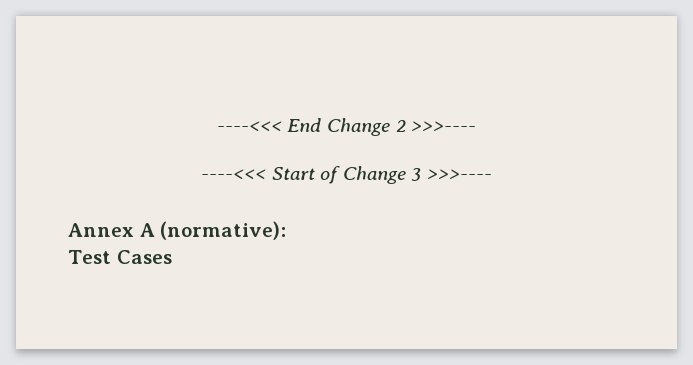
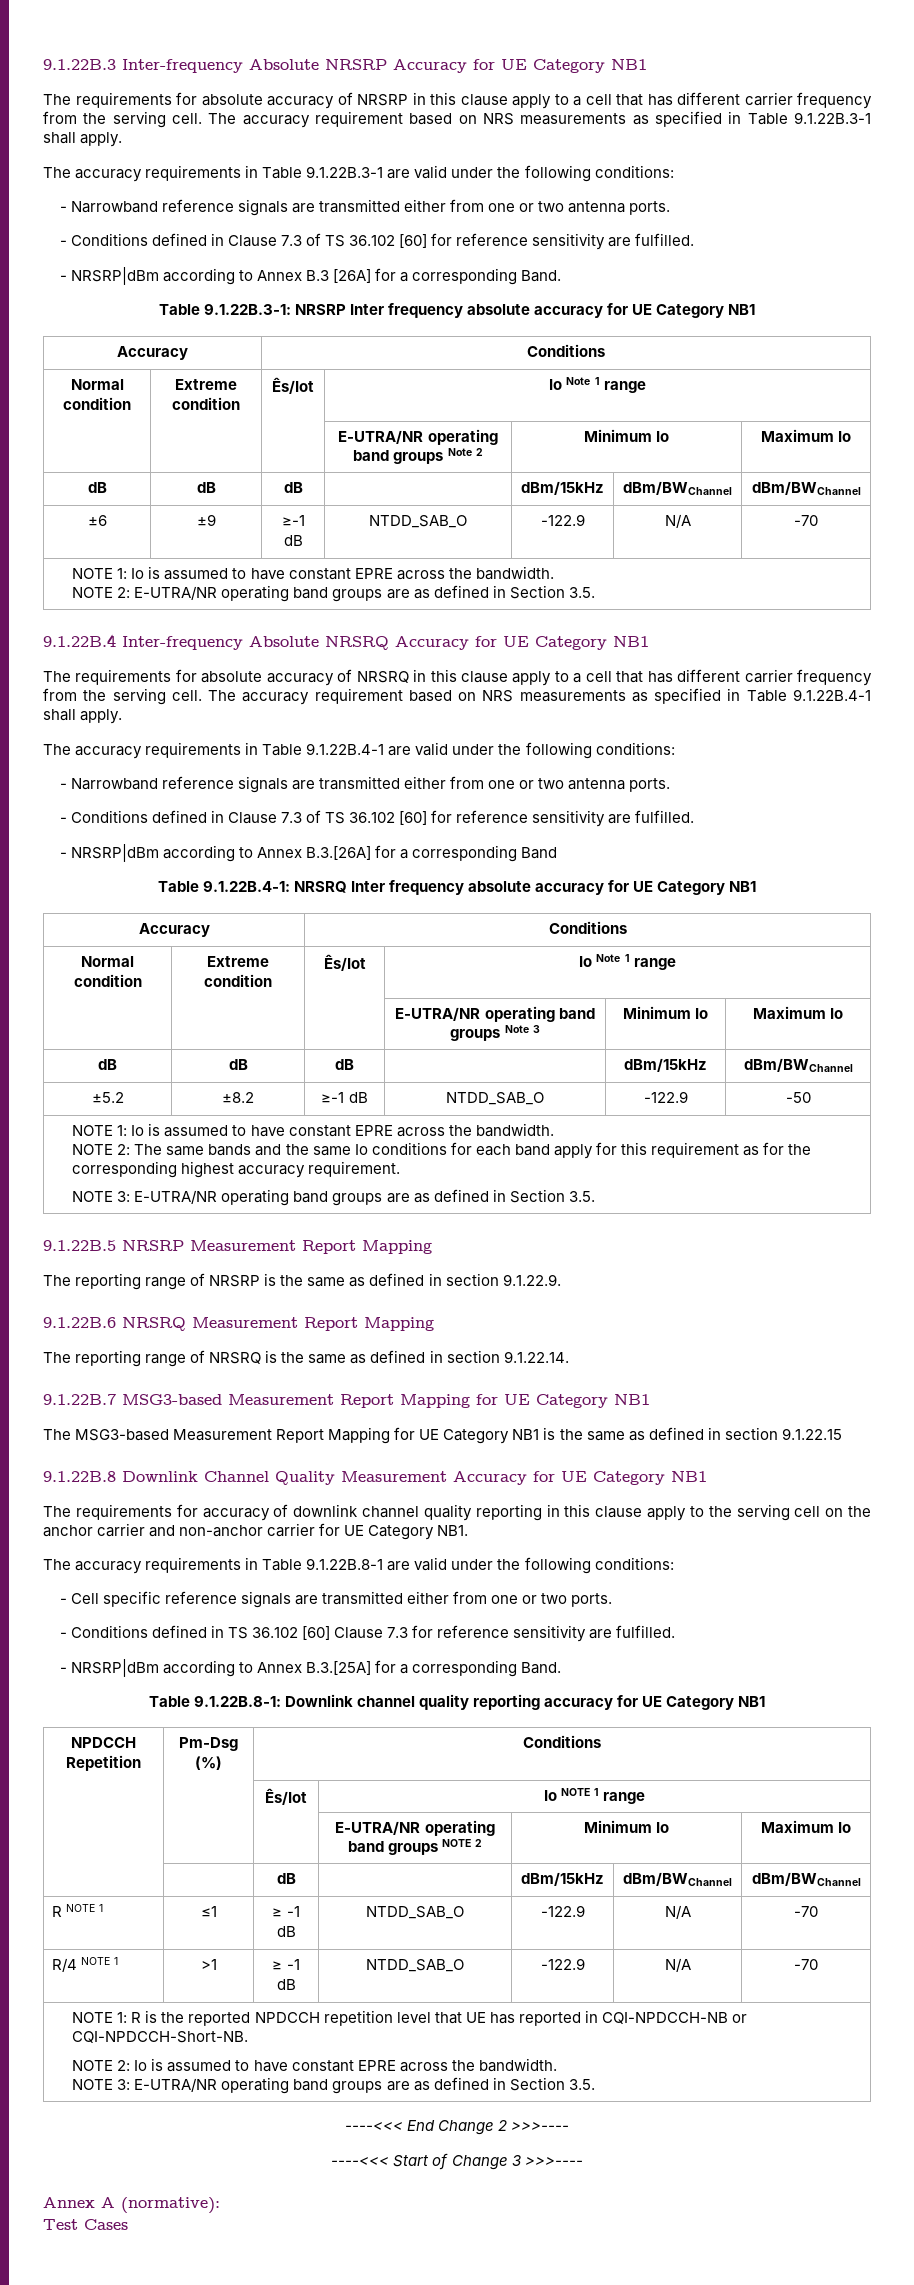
+ 9.1.22B.3 Inter-frequency Absolute NRSRP Accuracy for UE Category NB1
+ The requirements for absolute accuracy of NRSRP in this clause apply to a cell that has different carrier frequency from the serving cell. The accuracy requirement based on NRS measurements as specified in Table 9.1.22B.3-1 shall apply.
+ The accuracy requirements in Table 9.1.22B.3-1 are valid under the following conditions:
+ - Narrowband reference signals are transmitted either from one or two antenna ports.
+ - Conditions defined in Clause 7.3 of TS 36.102 [60] for reference sensitivity are fulfilled.
+ - NRSRP|dBm according to Annex B.3 [26A] for a corresponding Band.
+ Table 9.1.22B.3-1: NRSRP Inter frequency absolute accuracy for UE Category NB1
+ Accuracy | Conditions
+ Normal condition | Extreme condition | Ês/Iot | Io Note 1 range
+ | | | E-UTRA/NR operating band groups Note 2 | Minimum Io | Maximum Io
+ dB | dB | dB | | dBm/15kHz | dBm/BWChannel | dBm/BWChannel
+ ±6 | ±9 | ≥-1 dB | NTDD_SAB_O | -122.9 | N/A | -70
+ NOTE 1: Io is assumed to have constant EPRE across the bandwidth.
+ NOTE 2: E-UTRA/NR operating band groups are as defined in Section 3.5.
+ 9.1.22B.4 Inter-frequency Absolute NRSRQ Accuracy for UE Category NB1
+ The requirements for absolute accuracy of NRSRQ in this clause apply to a cell that has different carrier frequency from the serving cell. The accuracy requirement based on NRS measurements as specified in Table 9.1.22B.4-1 shall apply.
+ The accuracy requirements in Table 9.1.22B.4-1 are valid under the following conditions:
+ - Narrowband reference signals are transmitted either from one or two antenna ports.
+ - Conditions defined in Clause 7.3 of TS 36.102 [60] for reference sensitivity are fulfilled.
+ - NRSRP|dBm according to Annex B.3.[26A] for a corresponding Band
+ Table 9.1.22B.4-1: NRSRQ Inter frequency absolute accuracy for UE Category NB1
+ Accuracy | Conditions
+ Normal condition | Extreme condition | Ês/Iot | Io Note 1 range
+ | | | E-UTRA/NR operating band groups Note 3 | Minimum Io | Maximum Io
+ dB | dB | dB | | dBm/15kHz | dBm/BWChannel
+ ±5.2 | ±8.2 | ≥-1 dB | NTDD_SAB_O | -122.9 | -50
+ NOTE 1: Io is assumed to have constant EPRE across the bandwidth.
+ NOTE 2: The same bands and the same Io conditions for each band apply for this requirement as for the corresponding highest accuracy requirement.
+ NOTE 3: E-UTRA/NR operating band groups are as defined in Section 3.5.
+ 9.1.22B.5 NRSRP Measurement Report Mapping
+ The reporting range of NRSRP is the same as defined in section 9.1.22.9.
+ 9.1.22B.6 NRSRQ Measurement Report Mapping
+ The reporting range of NRSRQ is the same as defined in section 9.1.22.14.
+ 9.1.22B.7 MSG3-based Measurement Report Mapping for UE Category NB1
+ The MSG3-based Measurement Report Mapping for UE Category NB1 is the same as defined in section 9.1.22.15
+ 9.1.22B.8 Downlink Channel Quality Measurement Accuracy for UE Category NB1
+ The requirements for accuracy of downlink channel quality reporting in this clause apply to the serving cell on the anchor carrier and non-anchor carrier for UE Category NB1.
+ The accuracy requirements in Table 9.1.22B.8-1 are valid under the following conditions:
+ - Cell specific reference signals are transmitted either from one or two ports.
+ - Conditions defined in TS 36.102 [60] Clause 7.3 for reference sensitivity are fulfilled.
+ - NRSRP|dBm according to Annex B.3.[25A] for a corresponding Band.
+ Table 9.1.22B.8-1: Downlink channel quality reporting accuracy for UE Category NB1
+ NPDCCH Repetition | Pm-Dsg (%) | Conditions
+ | | Ês/Iot | Io NOTE 1 range
+ | | | E-UTRA/NR operating band groups NOTE 2 | Minimum Io | Maximum Io
+ | | dB | | dBm/15kHz | dBm/BWChannel | dBm/BWChannel
+ R NOTE 1 | ≤1 | ≥ -1 dB | NTDD_SAB_O | -122.9 | N/A | -70
+ R/4 NOTE 1 | >1 | ≥ -1 dB | NTDD_SAB_O | -122.9 | N/A | -70
+ NOTE 1: R is the reported NPDCCH repetition level that UE has reported in CQI-NPDCCH-NB or CQI-NPDCCH-Short-NB.
+ NOTE 2: Io is assumed to have constant EPRE across the bandwidth.
+ NOTE 3: E-UTRA/NR operating band groups are as defined in Section 3.5.

